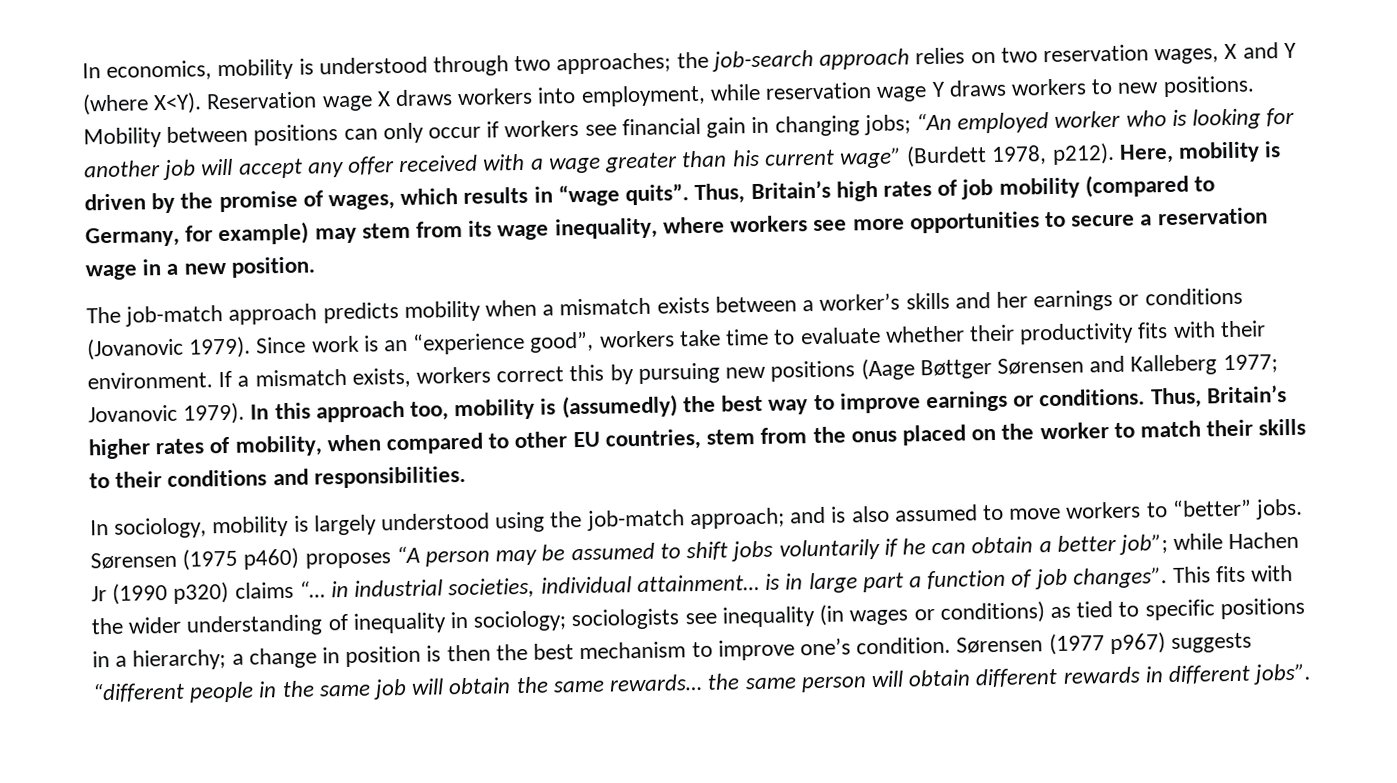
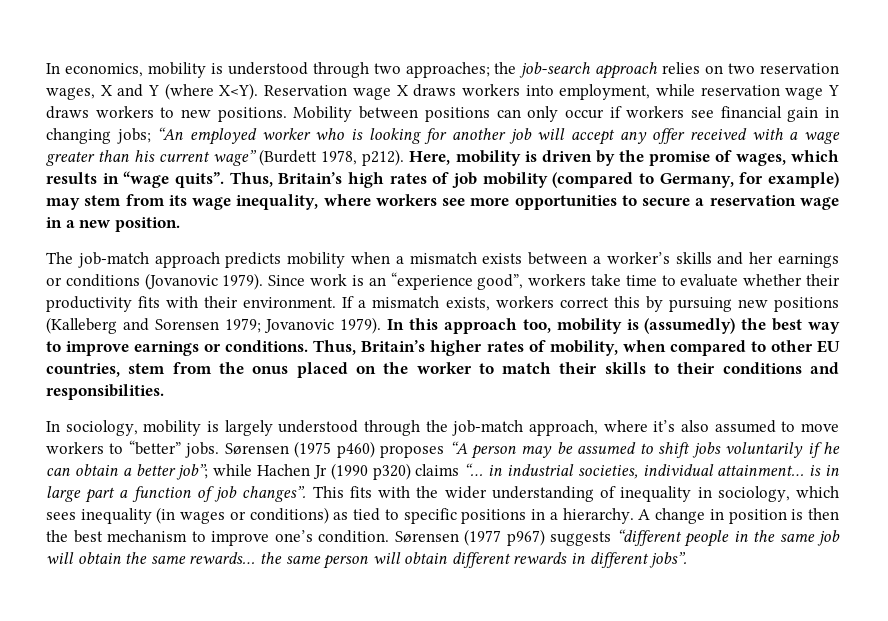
- If a mismatch exists, workers correct this by pursuing new positions (Aage Bøttger Sørensen and Kalleberg 1977; Jovanovic 1979).
+ If a mismatch exists, workers correct this by pursuing new positions (Kalleberg and Sorensen 1979; Jovanovic 1979).
- In sociology, mobility is largely understood using the job-match approach; and is also assumed to move workers to “better” jobs.
+ In sociology, mobility is largely understood through the job-match approach, where it’s also assumed to move workers to “better” jobs.
- This fits with the wider understanding of inequality in sociology; sociologists see inequality (in wages or conditions) as tied to specific positions in a hierarchy; a change in position is then the best mechanism to improve one’s condition.
+ This fits with the wider understanding of inequality in sociology, which sees inequality (in wages or conditions) as tied to specific positions in a hierarchy. A change in position is then the best mechanism to improve one’s condition.

